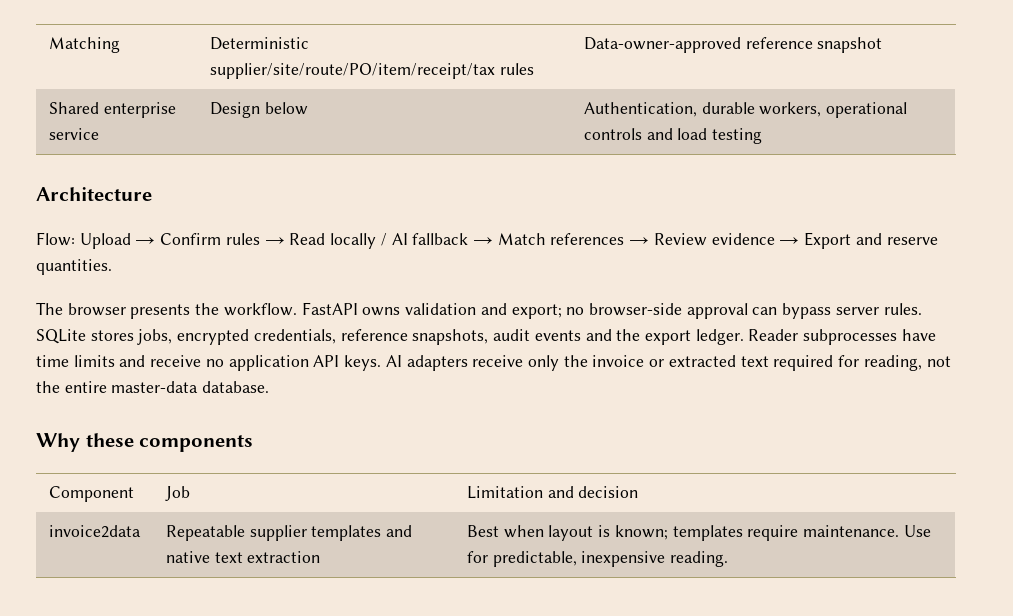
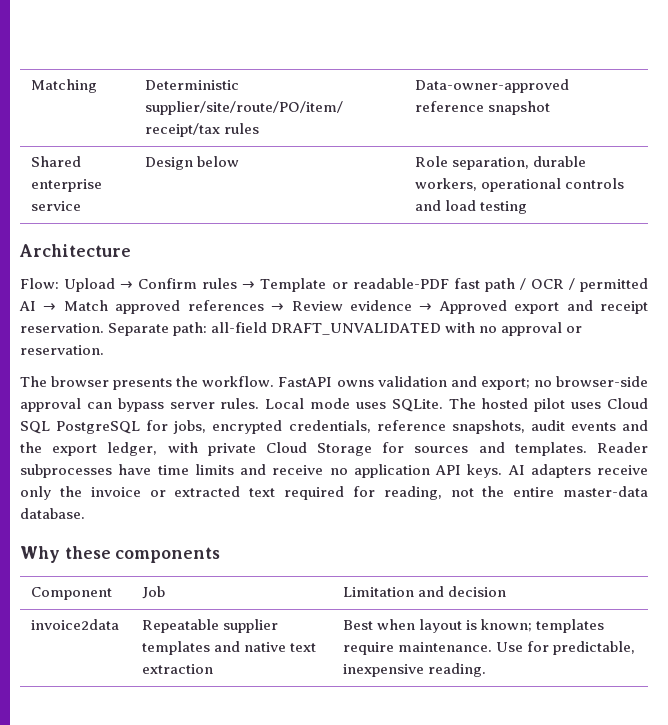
- Shared enterprise service | Design below | Authentication, durable workers, operational controls and load testing
+ Shared enterprise service | Design below | Role separation, durable workers, operational controls and load testing
- Flow: Upload → Confirm rules → Read locally / AI fallback → Match references → Review evidence → Export and reserve quantities.
+ Flow: Upload → Confirm rules → Template or readable-PDF fast path / OCR / permitted AI → Match approved references → Review evidence → Approved export and receipt reservation. Separate path: all-field DRAFT_UNVALIDATED with no approval or reservation.
- SQLite stores jobs, encrypted credentials, reference snapshots, audit events and the export ledger.
+ Local mode uses SQLite. The hosted pilot uses Cloud SQL PostgreSQL for jobs, encrypted credentials, reference snapshots, audit events and the export ledger, with private Cloud Storage for sources and templates.

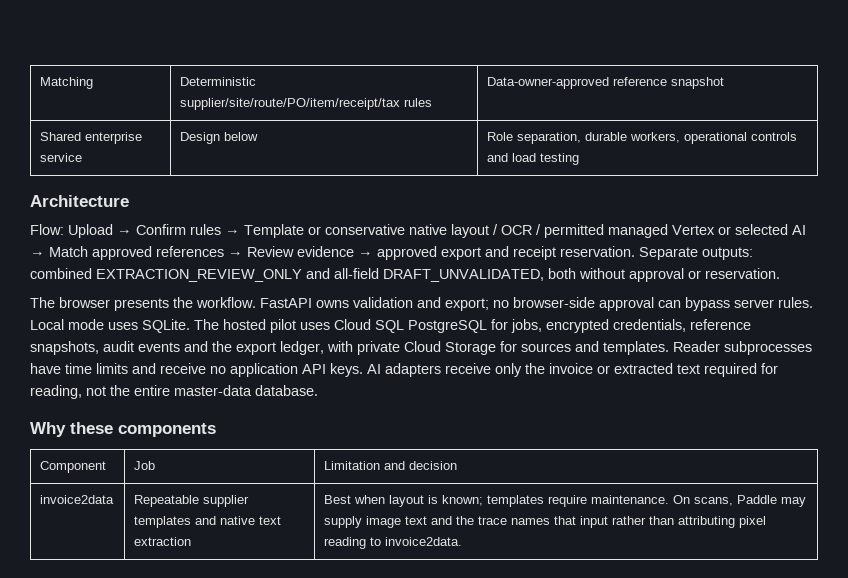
- Flow: Upload → Confirm rules → Template or readable-PDF fast path / OCR / permitted AI → Match approved references → Review evidence → Approved export and receipt reservation.
+ Flow: Upload → Confirm rules → Template or conservative native layout / OCR / permitted managed Vertex or selected AI → Match approved references → Review evidence → approved export and receipt reservation.
- Separate path: all-field DRAFT_UNVALIDATED with no approval or reservation.
+ Separate outputs: combined EXTRACTION_REVIEW_ONLY and all-field DRAFT_UNVALIDATED, both without approval or reservation.
- invoice2data | Repeatable supplier templates and native text extraction | Best when layout is known; templates require maintenance. Use for predictable, inexpensive reading.
+ invoice2data | Repeatable supplier templates and native text extraction | Best when layout is known; templates require maintenance. On scans, Paddle may supply image text and the trace names that input rather than attributing pixel reading to invoice2data.

